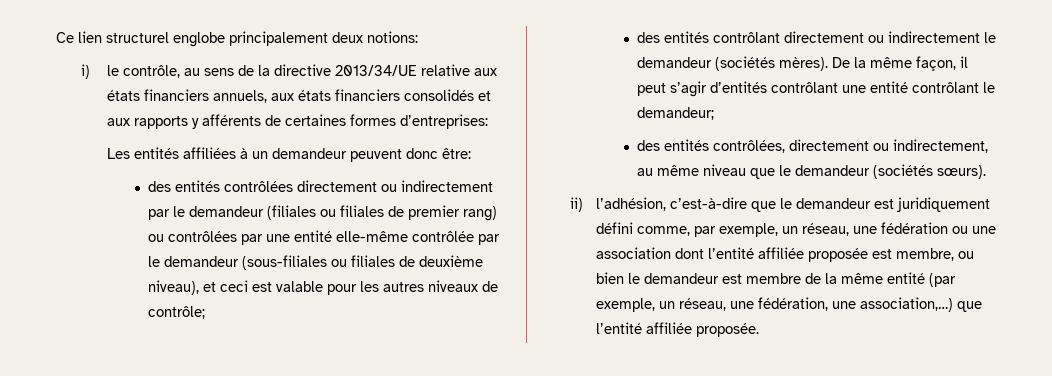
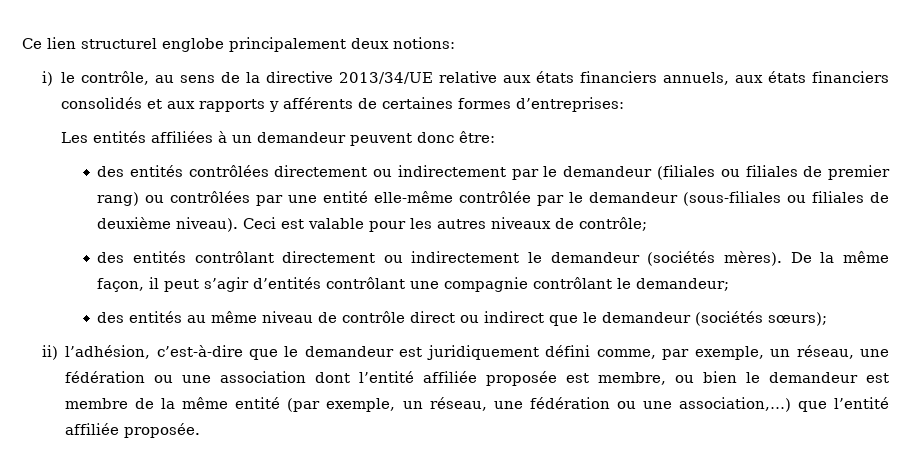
- des entités contrôlées directement ou indirectement par le demandeur (filiales ou filiales de premier rang) ou contrôlées par une entité elle-même contrôlée par le demandeur (sous-filiales ou filiales de deuxième niveau), et ceci est valable pour les autres niveaux de contrôle;
+ des entités contrôlées directement ou indirectement par le demandeur (filiales ou filiales de premier rang) ou contrôlées par une entité elle-même contrôlée par le demandeur (sous-filiales ou filiales de deuxième niveau). Ceci est valable pour les autres niveaux de contrôle;
- De la même façon, il peut s’agir d’entités contrôlant une entité contrôlant le demandeur;
+ De la même façon, il peut s’agir d’entités contrôlant une compagnie contrôlant le demandeur;
- des entités contrôlées, directement ou indirectement, au même niveau que le demandeur (sociétés sœurs).
+ des entités au même niveau de contrôle direct ou indirect que le demandeur (sociétés sœurs);
- ii) l’adhésion, c’est-à-dire que le demandeur est juridiquement défini comme, par exemple, un réseau, une fédération ou une association dont l’entité affiliée proposée est membre, ou bien le demandeur est membre de la même entité (par exemple, un réseau, une fédération, une association,…) que l’entité affiliée proposée.
+ ii) l’adhésion, c’est-à-dire que le demandeur est juridiquement défini comme, par exemple, un réseau, une fédération ou une association dont l’entité affiliée proposée est membre, ou bien le demandeur est membre de la même entité (par exemple, un réseau, une fédération ou une association,…) que l’entité affiliée proposée.

